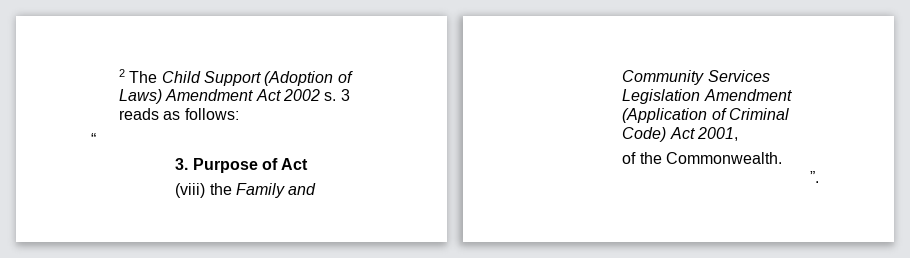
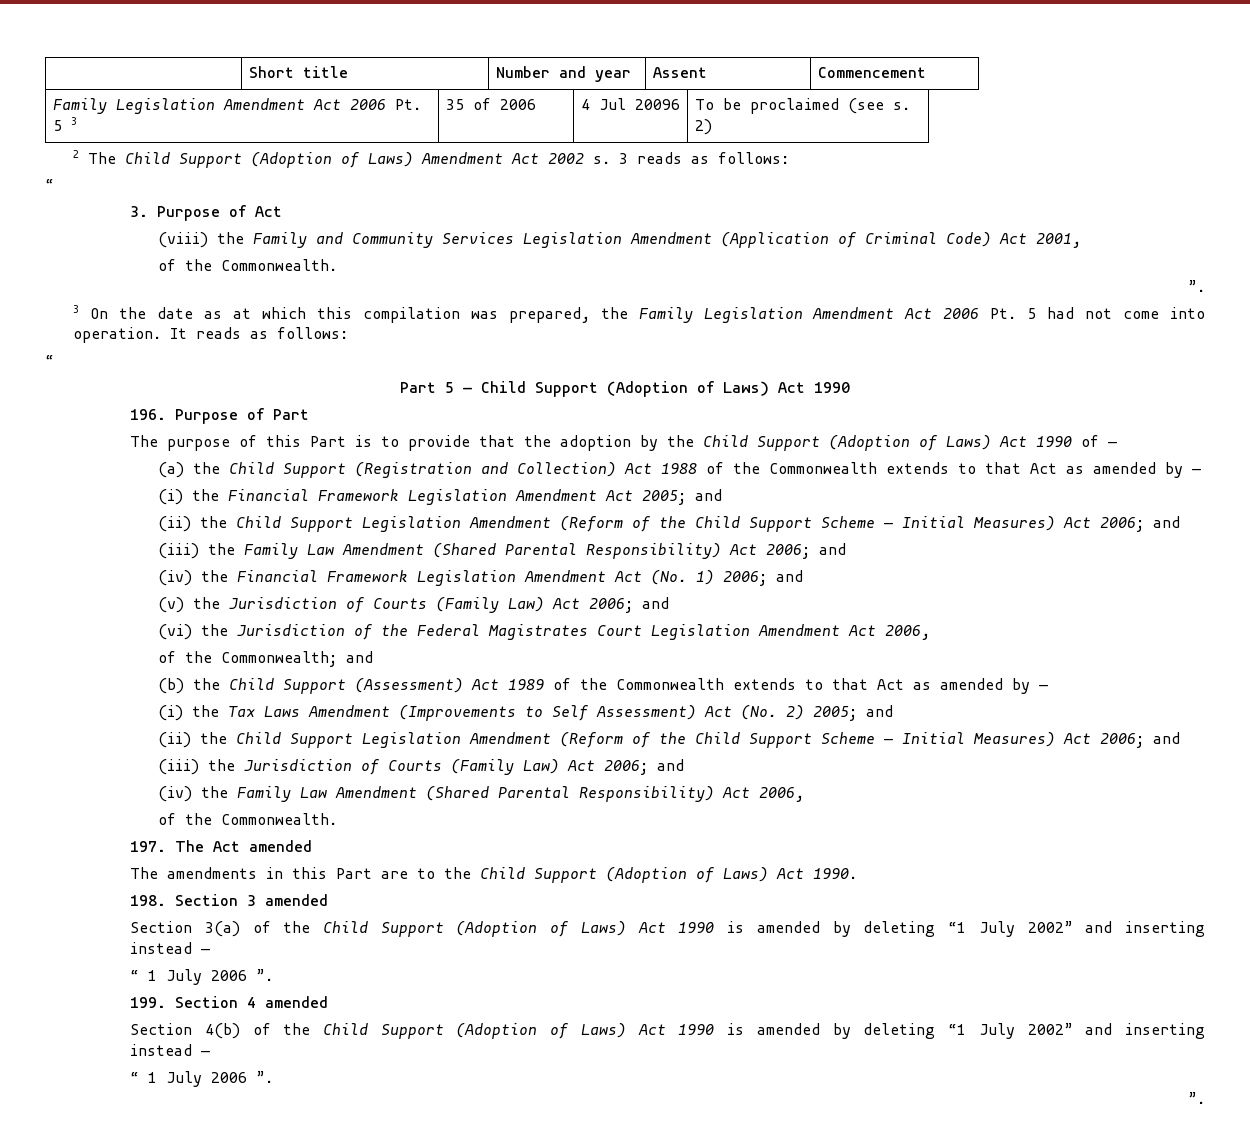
+ | Short title | Number and year | Assent | Commencement
+ Family Legislation Amendment Act 2006 Pt. 5 3 | 35 of 2006 | 4 Jul 20096 | To be proclaimed (see s. 2)
+ 3 On the date as at which this compilation was prepared, the Family Legislation Amendment Act 2006 Pt. 5 had not come into operation. It reads as follows:
+ “
+ Part 5 — Child Support (Adoption of Laws) Act 1990
+ 196. Purpose of Part
+ The purpose of this Part is to provide that the adoption by the Child Support (Adoption of Laws) Act 1990 of —
+ (a) the Child Support (Registration and Collection) Act 1988 of the Commonwealth extends to that Act as amended by —
+ (i) the Financial Framework Legislation Amendment Act 2005; and
+ (ii) the Child Support Legislation Amendment (Reform of the Child Support Scheme — Initial Measures) Act 2006; and
+ (iii) the Family Law Amendment (Shared Parental Responsibility) Act 2006; and
+ (iv) the Financial Framework Legislation Amendment Act (No. 1) 2006; and
+ (v) the Jurisdiction of Courts (Family Law) Act 2006; and
+ (vi) the Jurisdiction of the Federal Magistrates Court Legislation Amendment Act 2006,
+ of the Commonwealth; and
+ (b) the Child Support (Assessment) Act 1989 of the Commonwealth extends to that Act as amended by —
+ (i) the Tax Laws Amendment (Improvements to Self Assessment) Act (No. 2) 2005; and
+ (ii) the Child Support Legislation Amendment (Reform of the Child Support Scheme — Initial Measures) Act 2006; and
+ (iii) the Jurisdiction of Courts (Family Law) Act 2006; and
+ (iv) the Family Law Amendment (Shared Parental Responsibility) Act 2006,
+ of the Commonwealth.
+ 197. The Act amended
+ The amendments in this Part are to the Child Support (Adoption of Laws) Act 1990.
+ 198. Section 3 amended
+ Section 3(a) of the Child Support (Adoption of Laws) Act 1990 is amended by deleting “1 July 2002” and inserting instead —
+ “ 1 July 2006 ”.
+ 199. Section 4 amended
+ Section 4(b) of the Child Support (Adoption of Laws) Act 1990 is amended by deleting “1 July 2002” and inserting instead —
+ “ 1 July 2006 ”.
+ ”.

